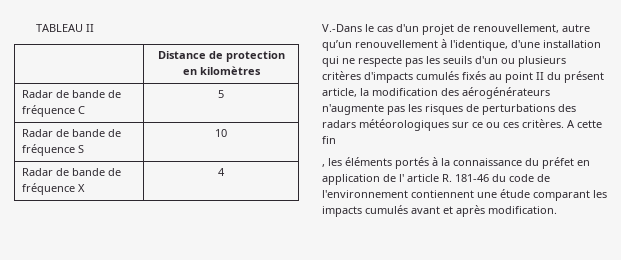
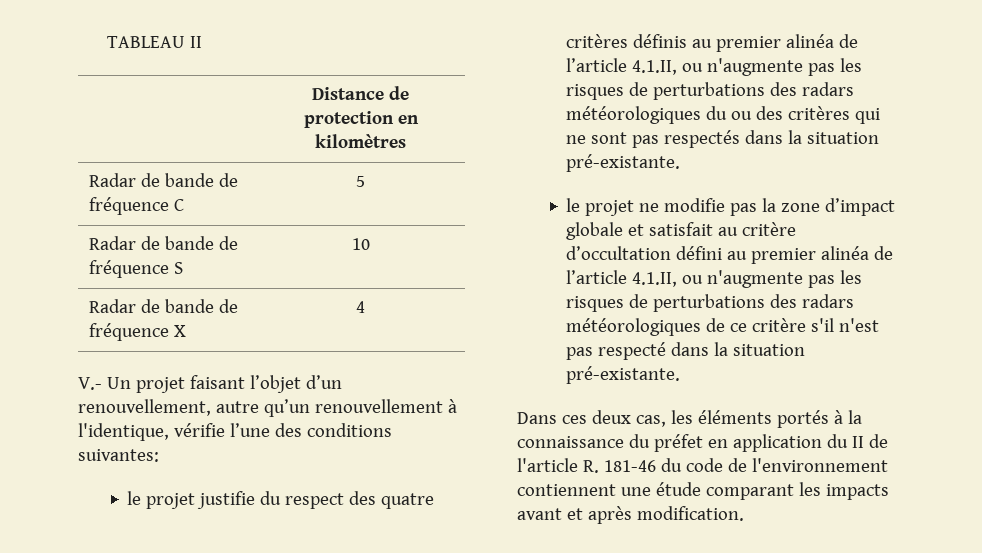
- V.-Dans le cas d'un projet de renouvellement, autre qu’un renouvellement à l'identique, d'une installation qui ne respecte pas les seuils d'un ou plusieurs critères d'impacts cumulés fixés au point II du présent article, la modification des aérogénérateurs n'augmente pas les risques de perturbations des radars météorologiques sur ce ou ces critères. A cette fin
- , les éléments portés à la connaissance du préfet en application de l' article R. 181-46 du code de l'environnement contiennent une étude comparant les impacts cumulés avant et après modification.
+ V.- Un projet faisant l’objet d’un renouvellement, autre qu’un renouvellement à l'identique, vérifie l’une des conditions suivantes:
+ le projet justifie du respect des quatre critères définis au premier alinéa de l’article 4.1.II, ou n'augmente pas les risques de perturbations des radars météorologiques du ou des critères qui ne sont pas respectés dans la situation pré-existante.
+ le projet ne modifie pas la zone d’impact globale et satisfait au critère d’occultation défini au premier alinéa de l’article 4.1.II, ou n'augmente pas les risques de perturbations des radars météorologiques de ce critère s'il n'est pas respecté dans la situation pré-existante.
+ Dans ces deux cas, les éléments portés à la connaissance du préfet en application du II de l'article R. 181-46 du code de l'environnement contiennent une étude comparant les impacts avant et après modification.

